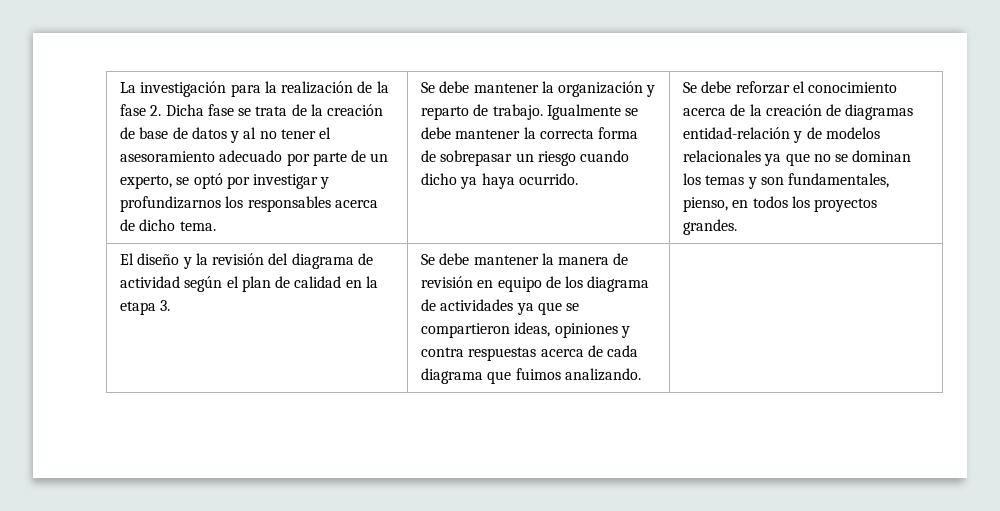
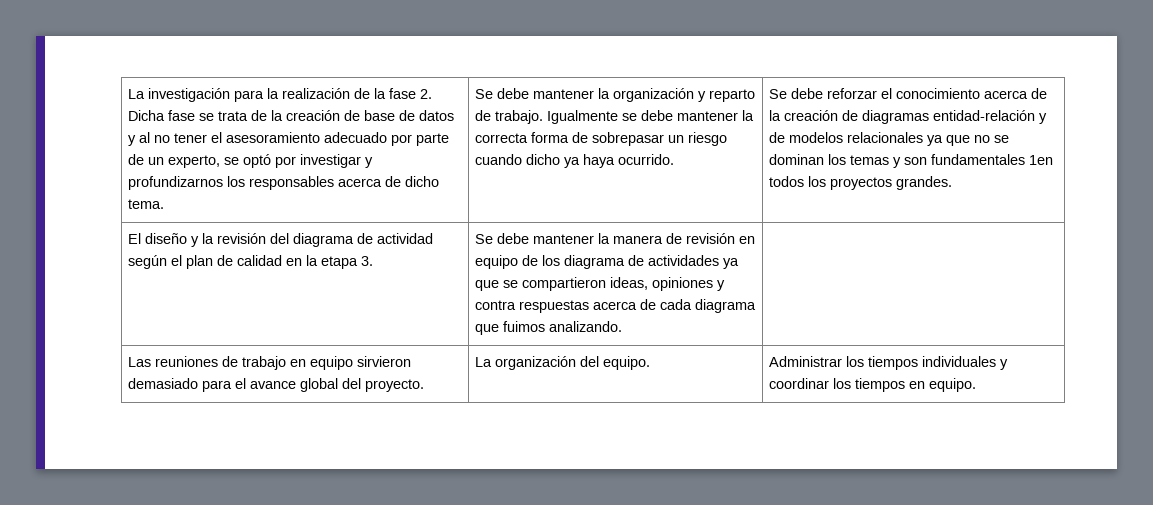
- Se debe reforzar el conocimiento acerca de la creación de diagramas entidad-relación y de modelos relacionales ya que no se dominan los temas y son fundamentales, pienso, en todos los proyectos grandes.
+ Se debe reforzar el conocimiento acerca de la creación de diagramas entidad-relación y de modelos relacionales ya que no se dominan los temas y son fundamentales 1en todos los proyectos grandes.
+ Las reuniones de trabajo en equipo sirvieron demasiado para el avance global del proyecto. | La organización del equipo. | Administrar los tiempos individuales y coordinar los tiempos en equipo.

